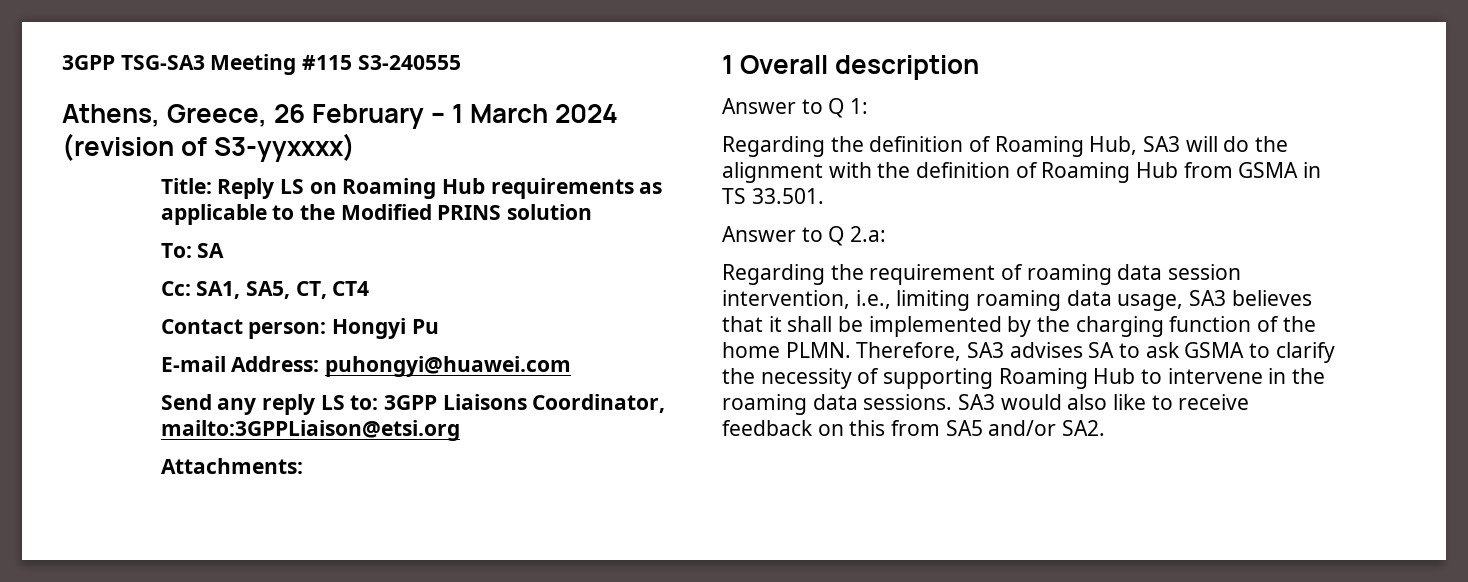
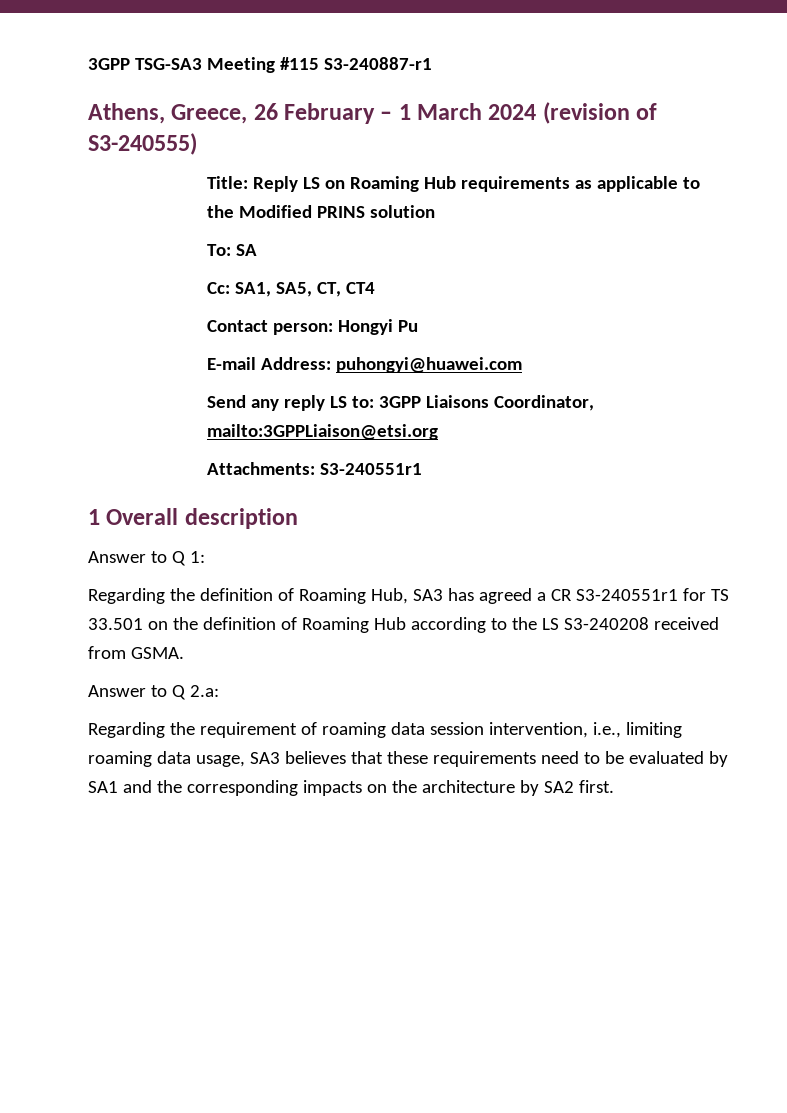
- 3GPP TSG-SA3 Meeting #115 S3-240555
+ 3GPP TSG-SA3 Meeting #115 S3-240887-r1
- Athens, Greece, 26 February – 1 March 2024 (revision of S3-yyxxxx)
+ Athens, Greece, 26 February – 1 March 2024 (revision of S3-240555)
- Attachments:
+ Attachments: S3-240551r1
- Regarding the definition of Roaming Hub, SA3 will do the alignment with the definition of Roaming Hub from GSMA in TS 33.501.
+ Regarding the definition of Roaming Hub, SA3 has agreed a CR S3-240551r1 for TS 33.501 on the definition of Roaming Hub according to the LS S3-240208 received from GSMA.
- Regarding the requirement of roaming data session intervention, i.e., limiting roaming data usage, SA3 believes that it shall be implemented by the charging function of the home PLMN. Therefore, SA3 advises SA to ask GSMA to clarify the necessity of supporting Roaming Hub to intervene in the roaming data sessions. SA3 would also like to receive feedback on this from SA5 and/or SA2.
+ Regarding the requirement of roaming data session intervention, i.e., limiting roaming data usage, SA3 believes that these requirements need to be evaluated by SA1 and the corresponding impacts on the architecture by SA2 first.

